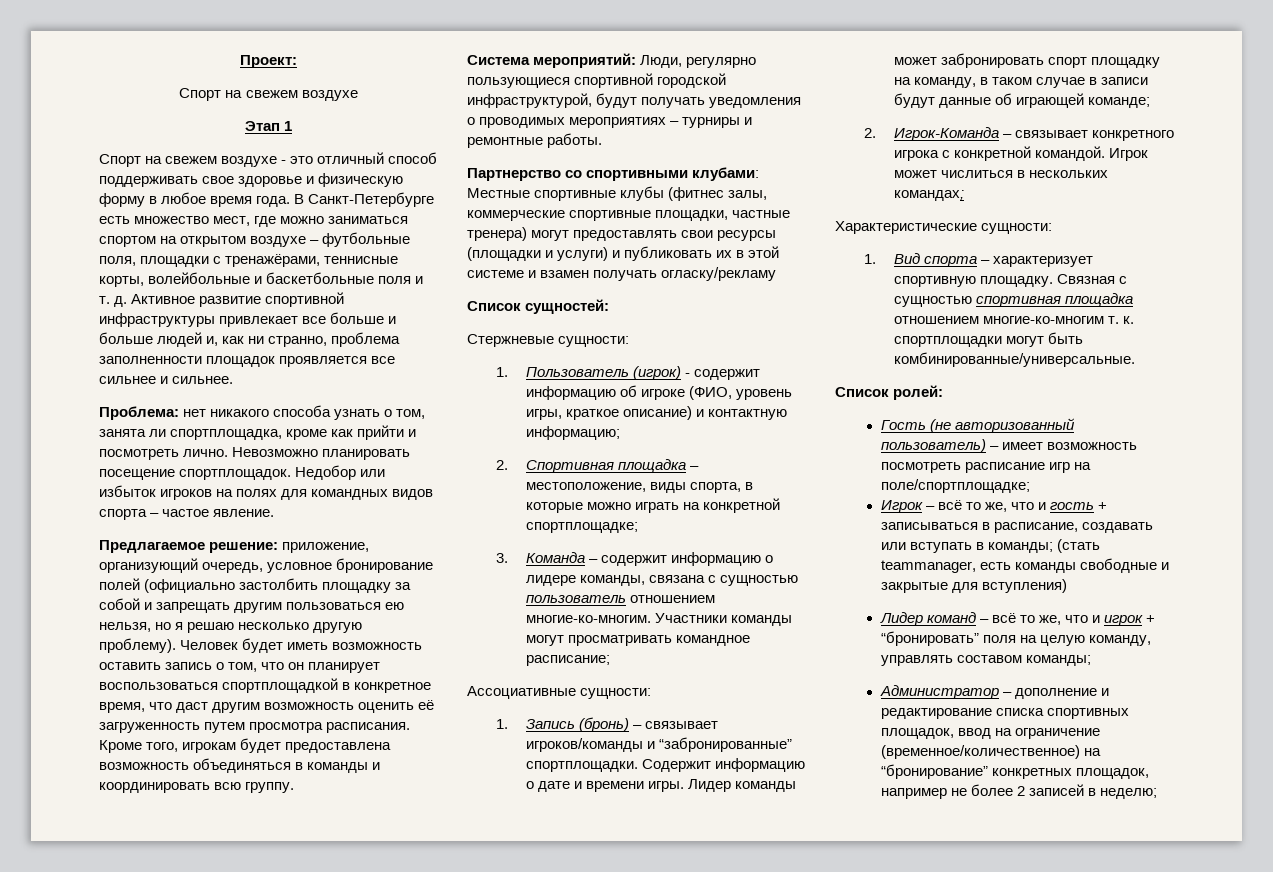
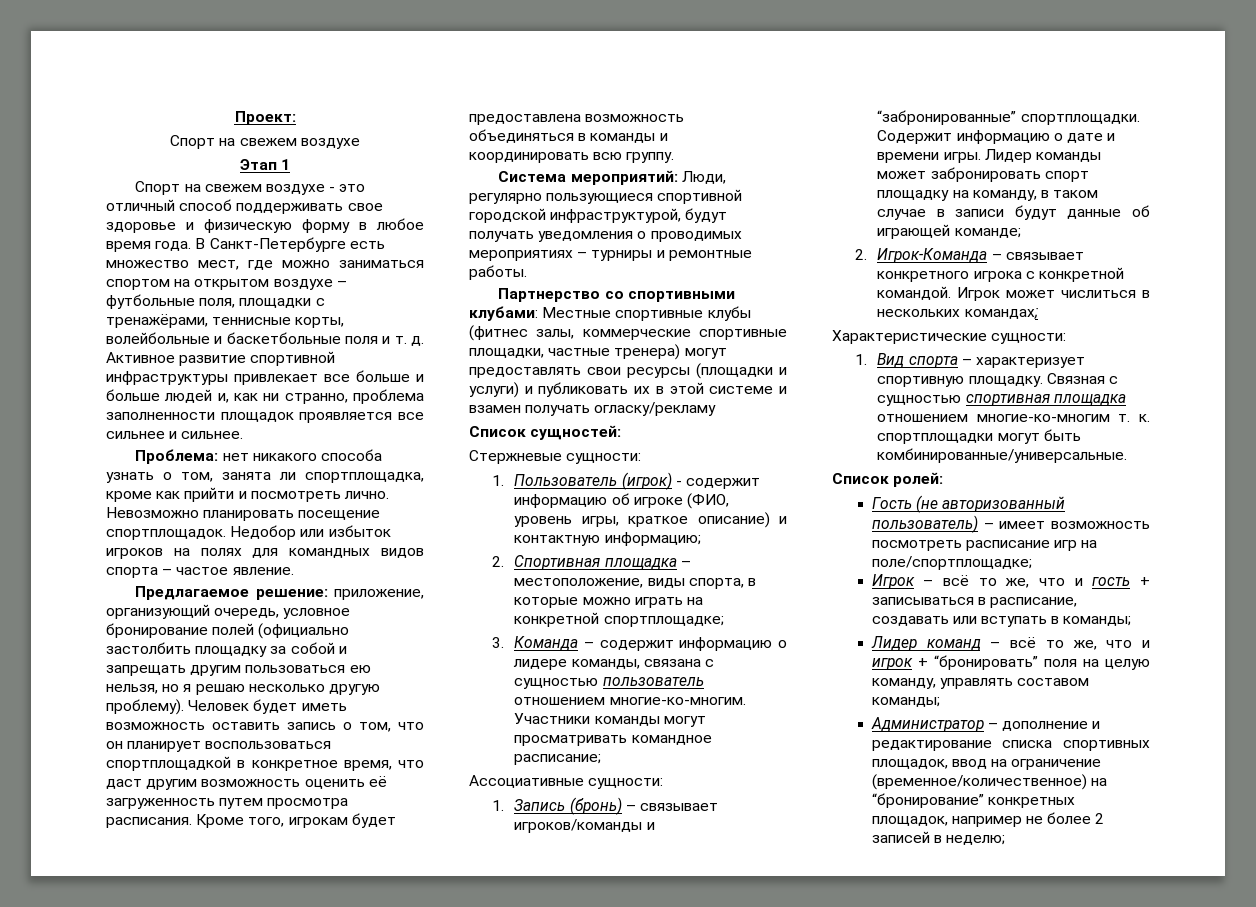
- Игрок – всё то же, что и гость + записываться в расписание, создавать или вступать в команды; (стать teammanager, есть команды свободные и закрытые для вступления)
+ Игрок – всё то же, что и гость + записываться в расписание, создавать или вступать в команды;

